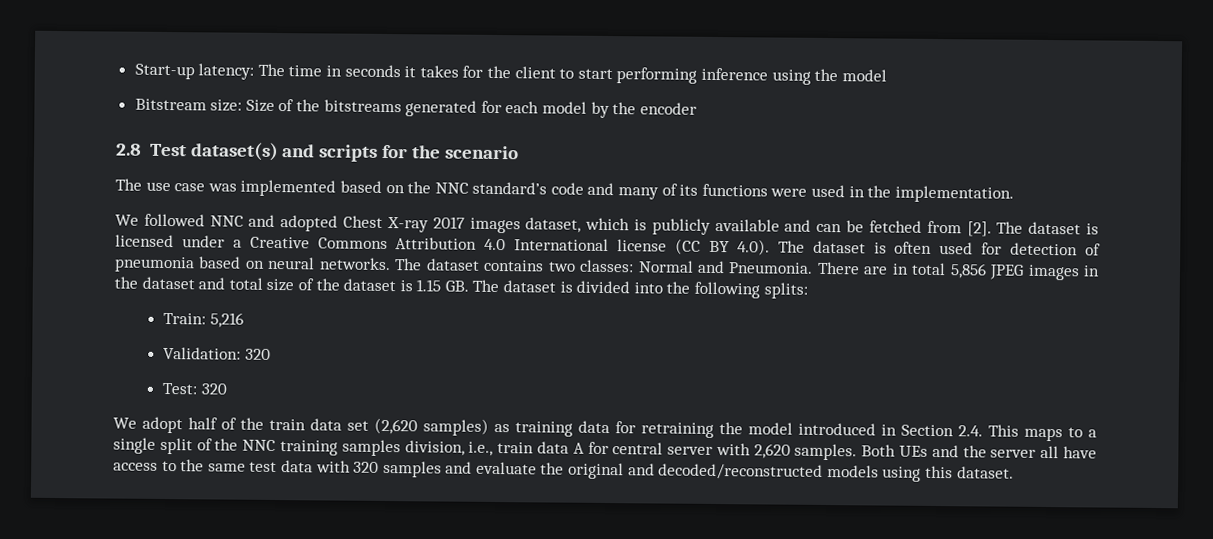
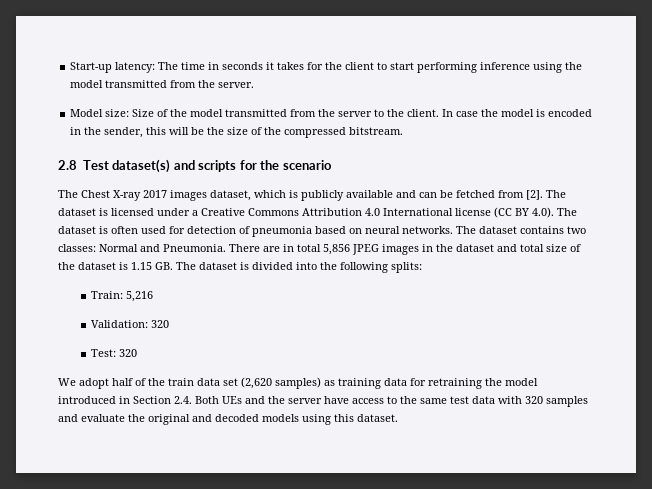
- Start-up latency: The time in seconds it takes for the client to start performing inference using the model
- Bitstream size: Size of the bitstreams generated for each model by the encoder
+ Start-up latency: The time in seconds it takes for the client to start performing inference using the model transmitted from the server.
+ Model size: Size of the model transmitted from the server to the client. In case the model is encoded in the sender, this will be the size of the compressed bitstream.
- The use case was implemented based on the NNC standard’s code and many of its functions were used in the implementation.
- We followed NNC and adopted Chest X-ray 2017 images dataset, which is publicly available and can be fetched from [2].
+ The Chest X-ray 2017 images dataset, which is publicly available and can be fetched from [2].
- We adopt half of the train data set (2,620 samples) as training data for retraining the model introduced in Section 2.4. This maps to a single split of the NNC training samples division, i.e., train data A for central server with 2,620 samples. Both UEs and the server all have access to the same test data with 320 samples and evaluate the original and decoded/reconstructed models using this dataset.
+ We adopt half of the train data set (2,620 samples) as training data for retraining the model introduced in Section 2.4. Both UEs and the server have access to the same test data with 320 samples and evaluate the original and decoded models using this dataset.

